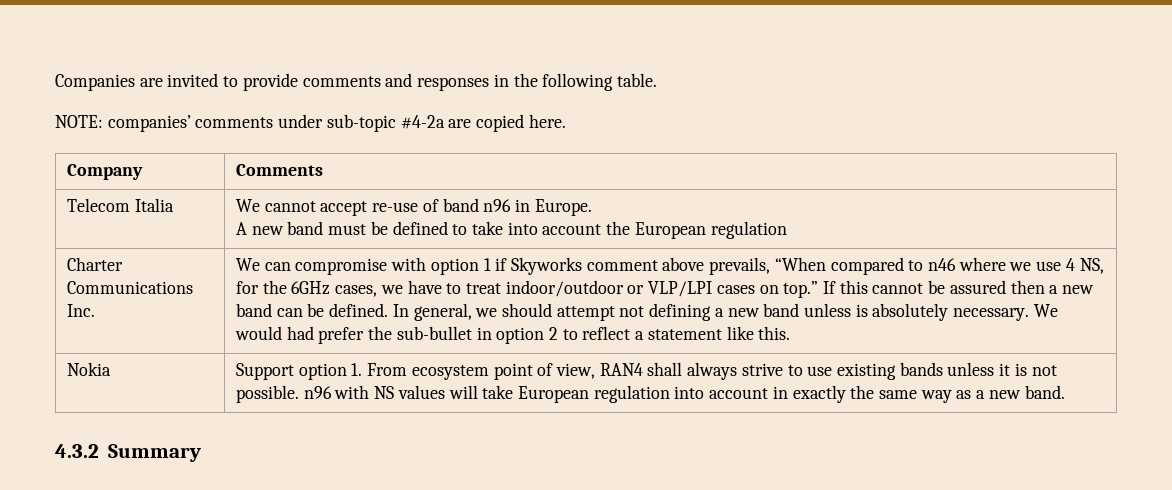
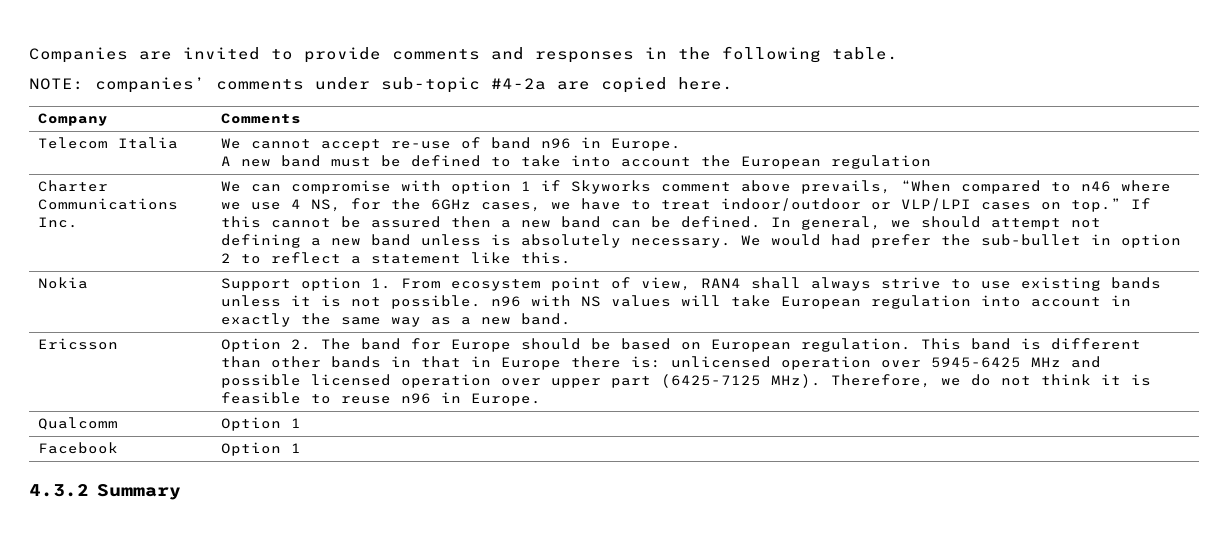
+ Ericsson | Option 2. The band for Europe should be based on European regulation. This band is different than other bands in that in Europe there is: unlicensed operation over 5945-6425 MHz and possible licensed operation over upper part (6425-7125 MHz). Therefore, we do not think it is feasible to reuse n96 in Europe.
+ Qualcomm | Option 1
+ Facebook | Option 1

